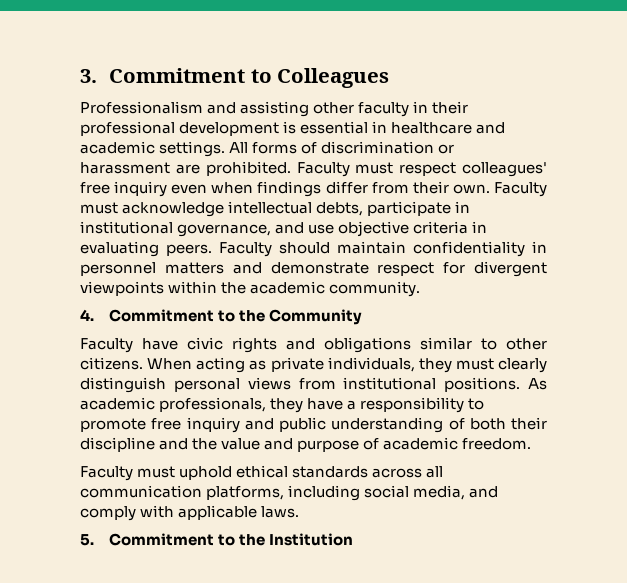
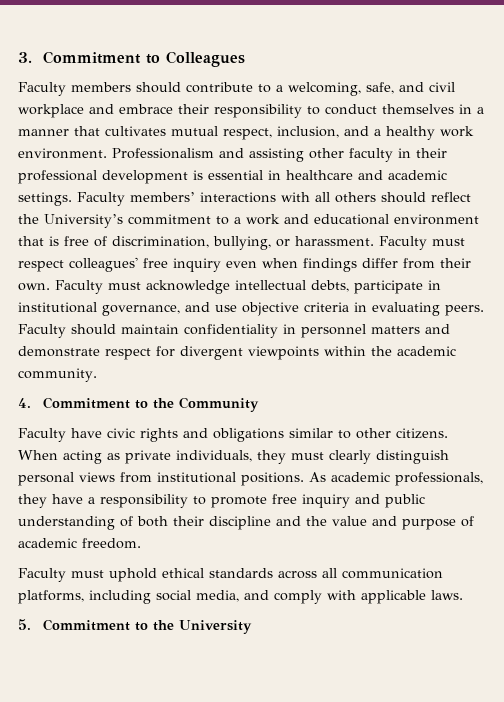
+ Faculty members should contribute to a welcoming, safe, and civil workplace and embrace their responsibility to conduct themselves in a manner that cultivates mutual respect, inclusion, and a healthy work environment.
- All forms of discrimination or harassment are prohibited.
+ Faculty members’ interactions with all others should reflect the University’s commitment to a work and educational environment that is free of discrimination, bullying, or harassment.
- 5. Commitment to the Institution
+ 5. Commitment to the University

